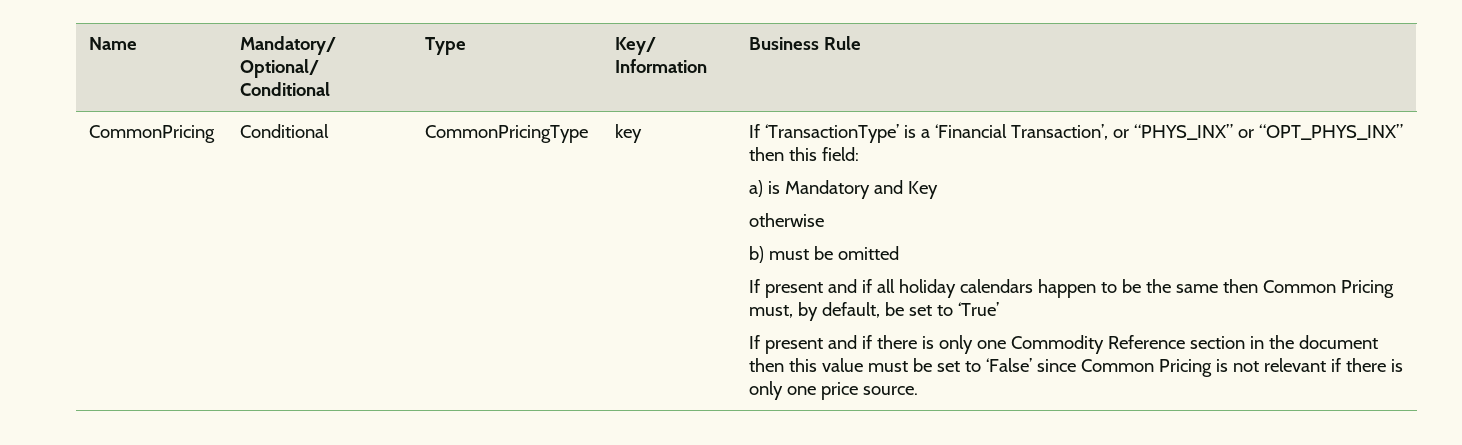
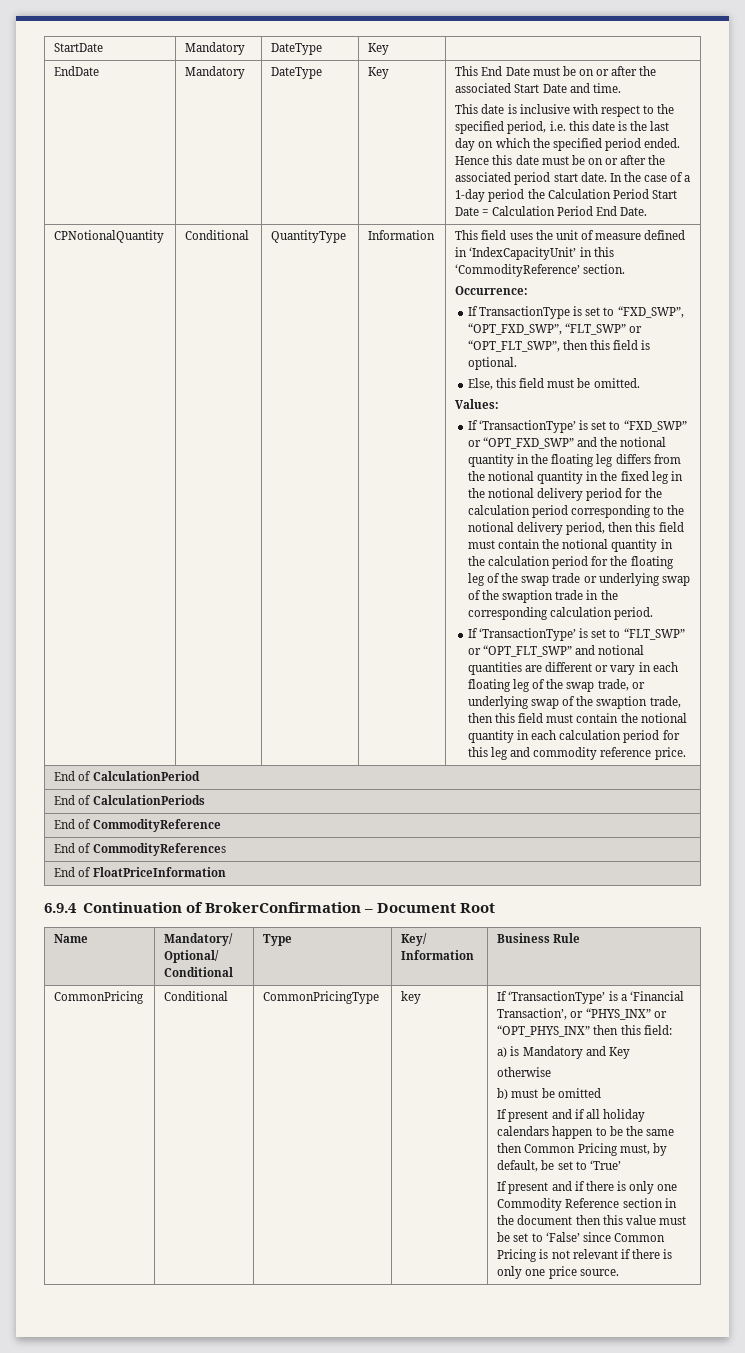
+ StartDate | Mandatory | DateType | Key |
+ EndDate | Mandatory | DateType | Key | This End Date must be on or after the associated Start Date and time.
+ This date is inclusive with respect to the specified period, i.e. this date is the last day on which the specified period ended. Hence this date must be on or after the associated period start date. In the case of a 1-day period the Calculation Period Start Date = Calculation Period End Date.
+ CPNotionalQuantity | Conditional | QuantityType | Information | This field uses the unit of measure defined in ‘IndexCapacityUnit’ in this ‘CommodityReference’ section.
+ Occurrence:
+ If TransactionType is set to “FXD_SWP”, “OPT_FXD_SWP”, “FLT_SWP” or “OPT_FLT_SWP”, then this field is optional.
+ Else, this field must be omitted.
+ Values:
+ If ‘TransactionType’ is set to “FXD_SWP” or “OPT_FXD_SWP” and the notional quantity in the floating leg differs from the notional quantity in the fixed leg in the notional delivery period for the calculation period corresponding to the notional delivery period, then this field must contain the notional quantity in the calculation period for the floating leg of the swap trade or underlying swap of the swaption trade in the corresponding calculation period.
+ If ‘TransactionType’ is set to “FLT_SWP” or “OPT_FLT_SWP” and notional quantities are different or vary in each floating leg of the swap trade, or underlying swap of the swaption trade, then this field must contain the notional quantity in each calculation period for this leg and commodity reference price.
+ End of CalculationPeriod
+ End of CalculationPeriods
+ End of CommodityReference
+ End of CommodityReferences
+ End of FloatPriceInformation
+ 6.9.4 Continuation of BrokerConfirmation – Document Root

